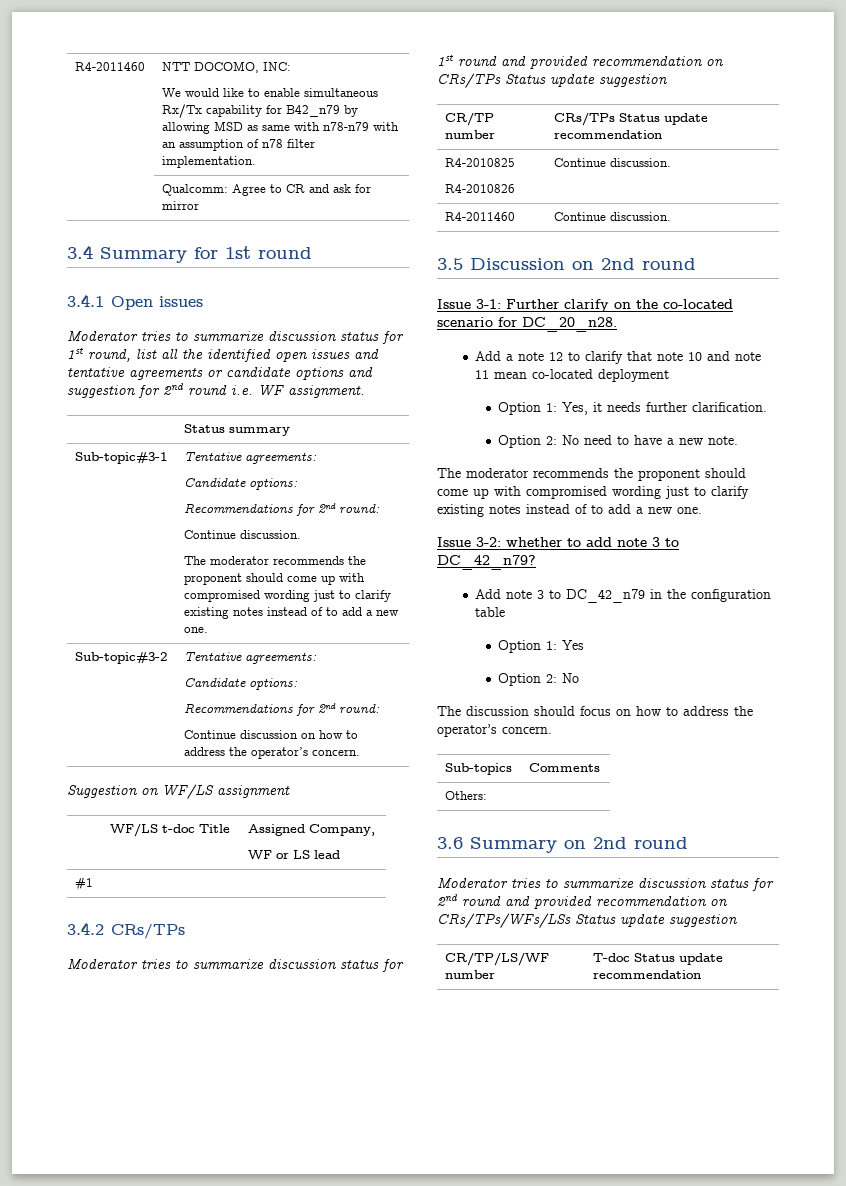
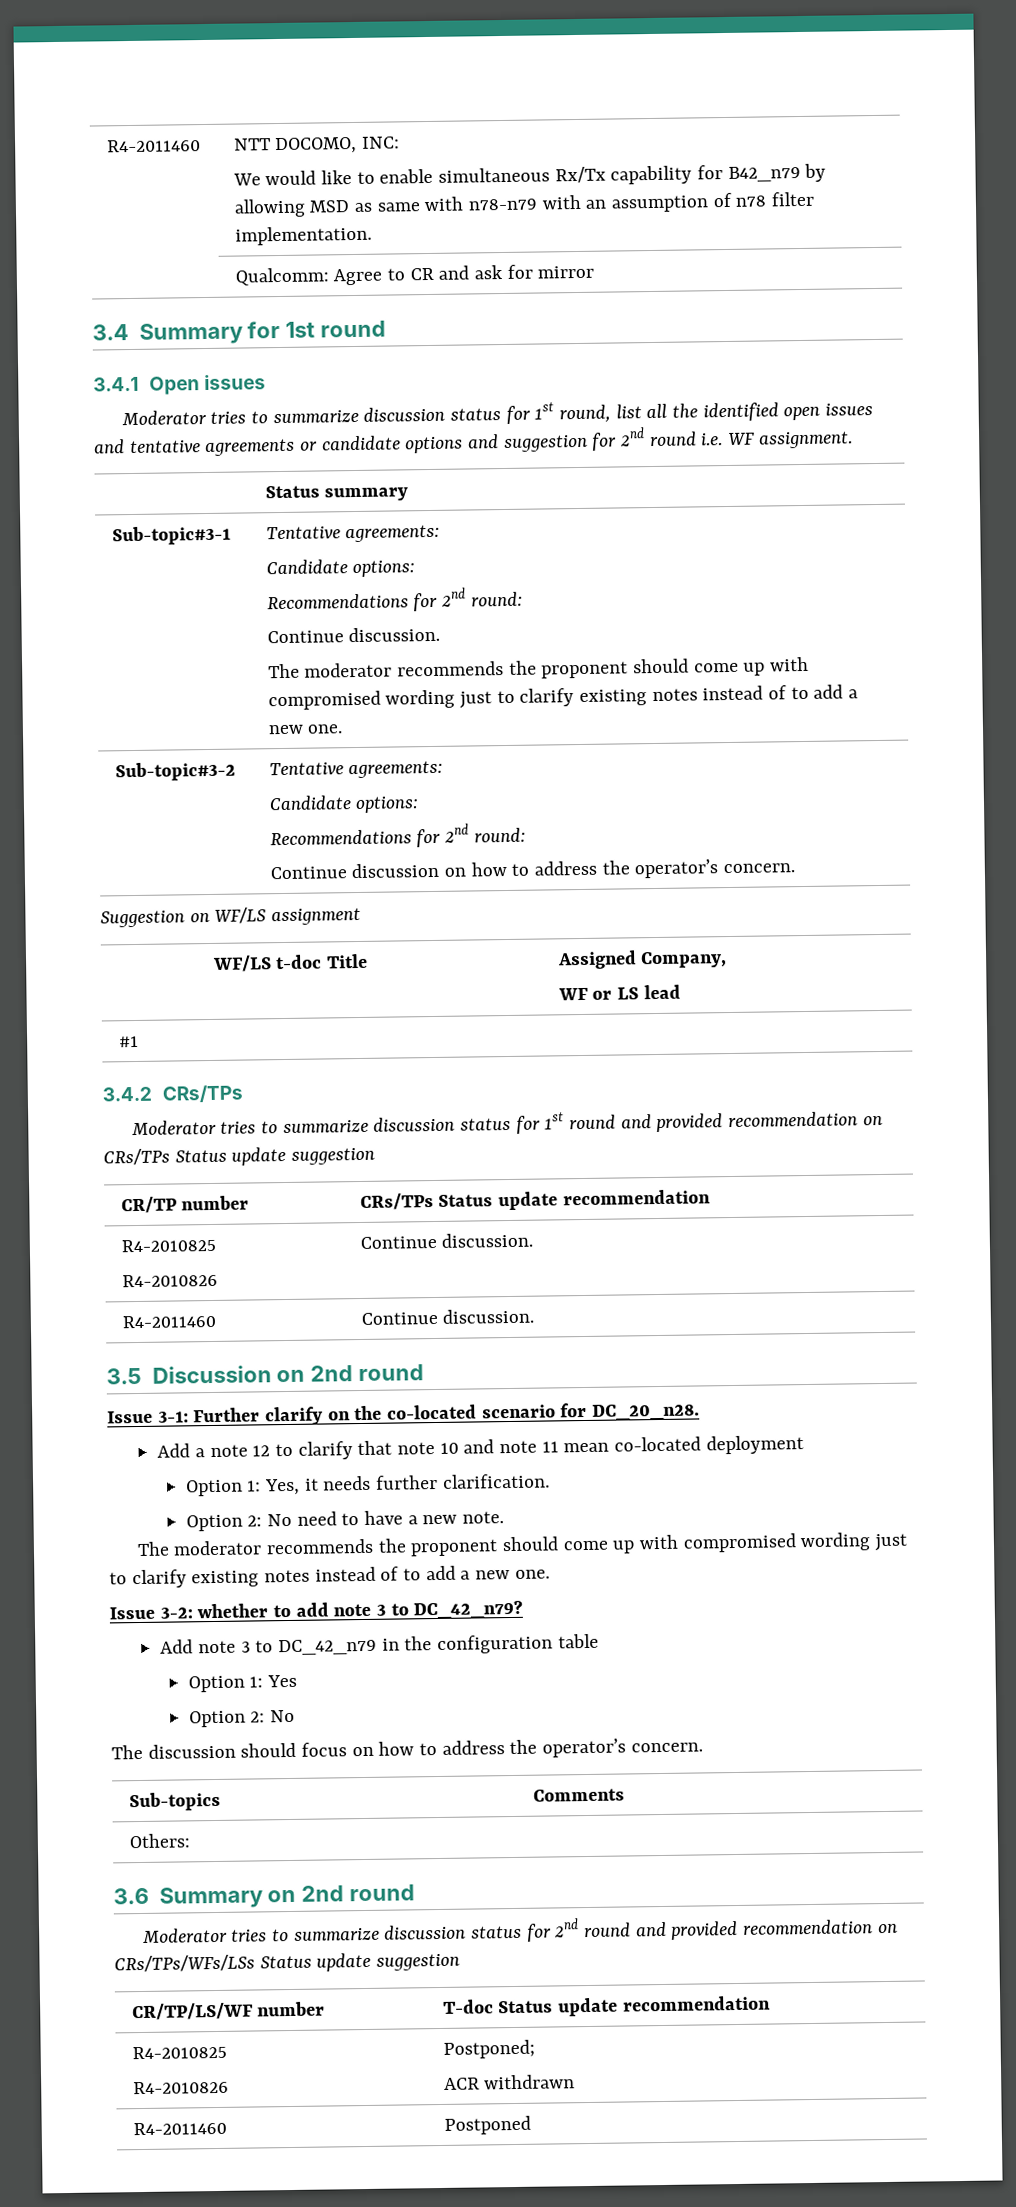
  CR/TP/LS/WF number | T-doc Status update recommendation
+ R4-2010825
+ R4-2010826 | Postponed;
+ ACR withdrawn
+ R4-2011460 | Postponed

